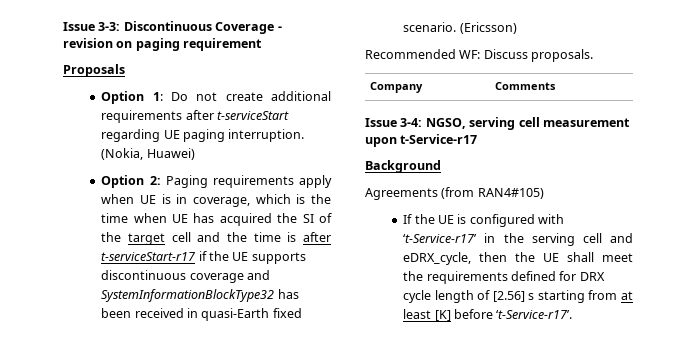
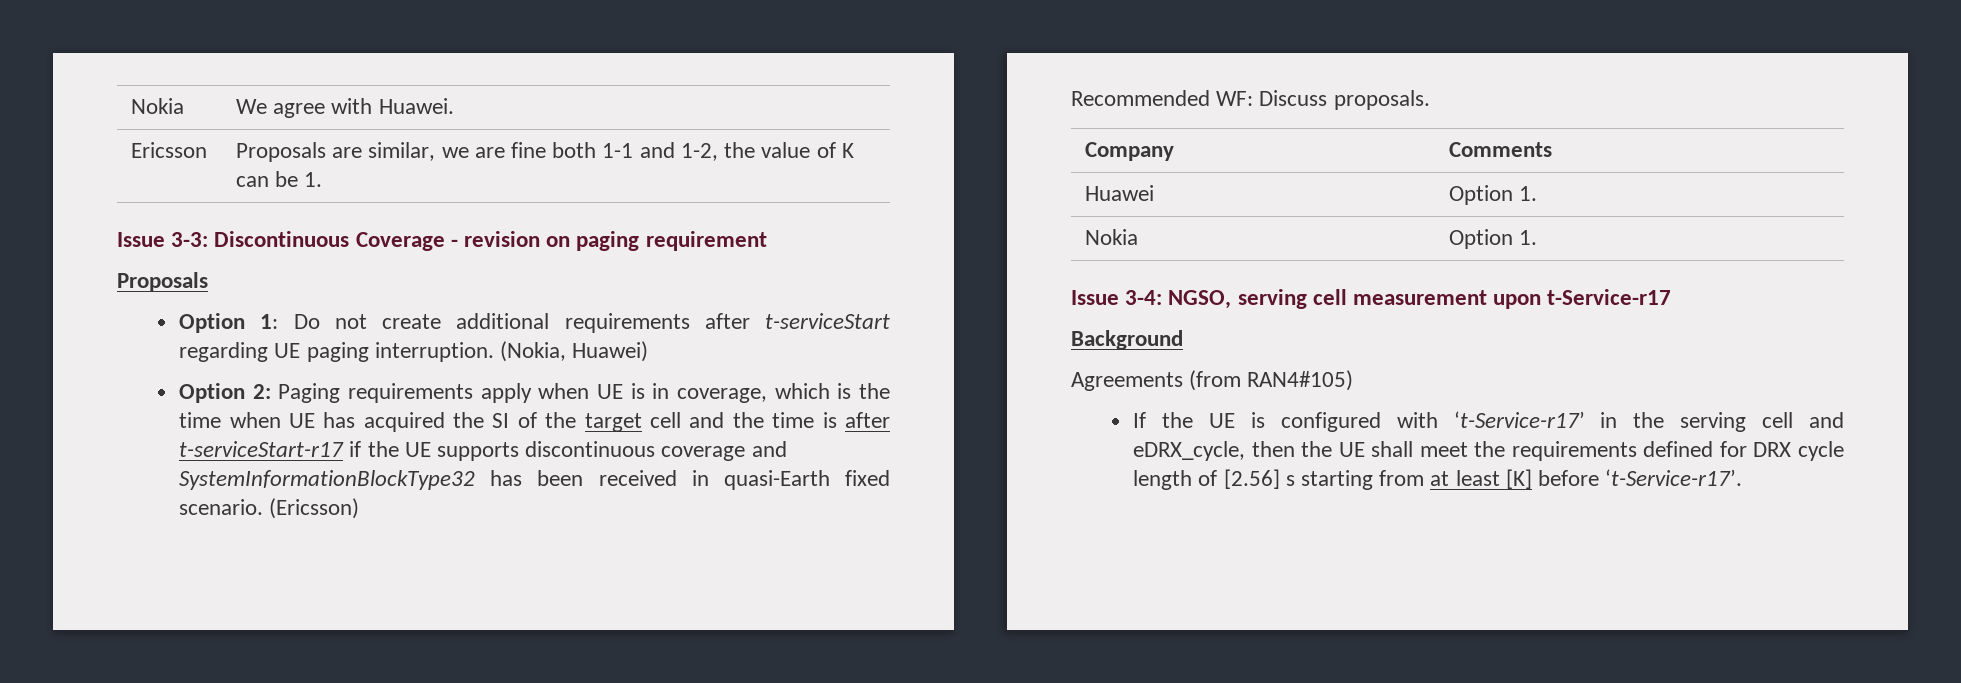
+ Nokia | We agree with Huawei.
+ Ericsson | Proposals are similar, we are fine both 1-1 and 1-2, the value of K can be 1.
+ Huawei | Option 1.
+ Nokia | Option 1.

